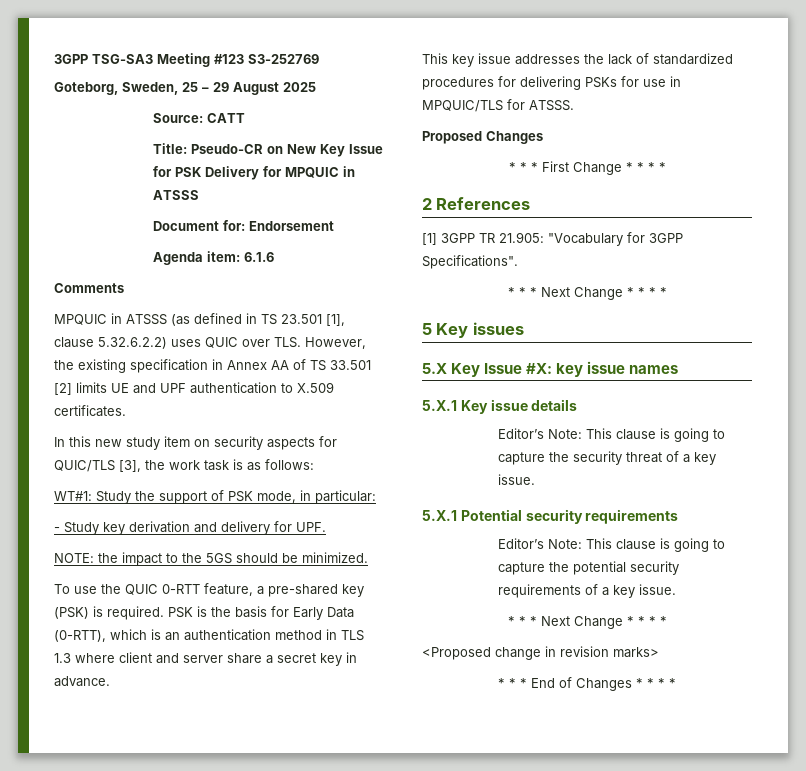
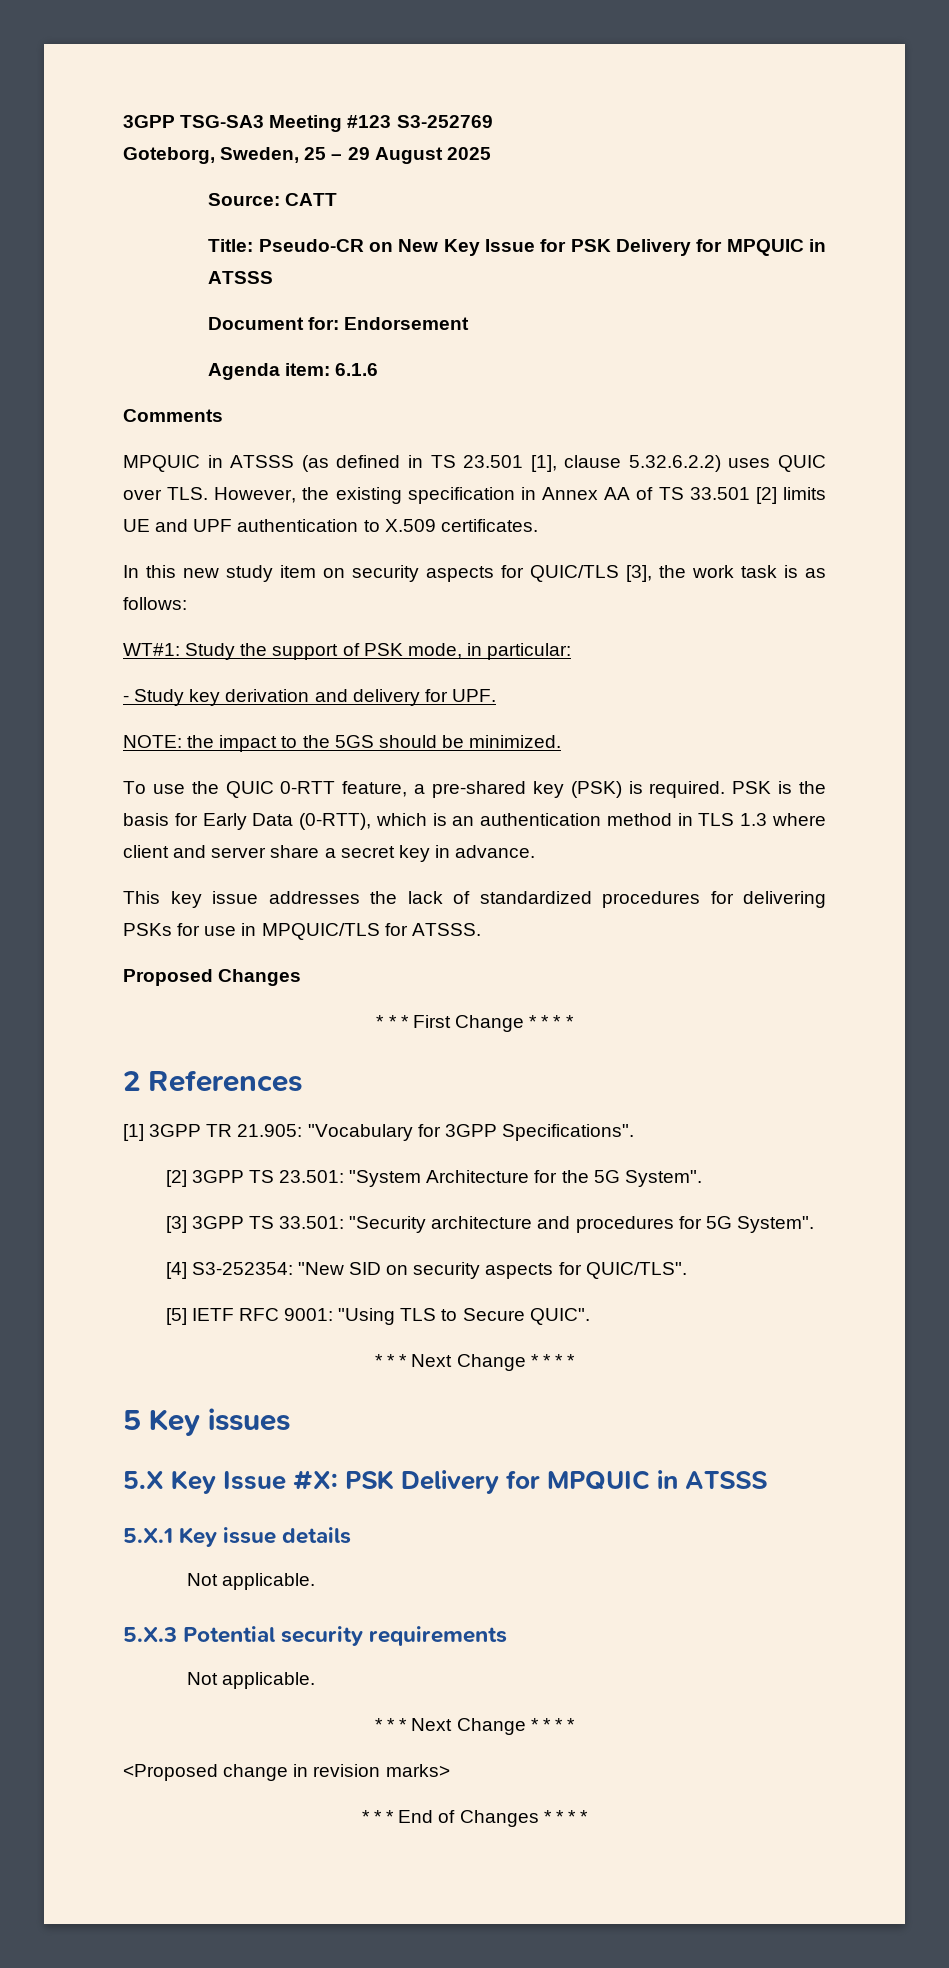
+ [2] 3GPP TS 23.501: "System Architecture for the 5G System".
+ [3] 3GPP TS 33.501: "Security architecture and procedures for 5G System".
+ [4] S3-252354: "New SID on security aspects for QUIC/TLS".
+ [5] IETF RFC 9001: "Using TLS to Secure QUIC".
- 5.X Key Issue #X: key issue names
+ 5.X Key Issue #X: PSK Delivery for MPQUIC in ATSSS
  5.X.1 Key issue details
- Editor’s Note: This clause is going to capture the security threat of a key issue.
- 5.X.1 Potential security requirements
- Editor’s Note: This clause is going to capture the potential security requirements of a key issue.
+ Not applicable.
+ 5.X.3 Potential security requirements
+ Not applicable.

